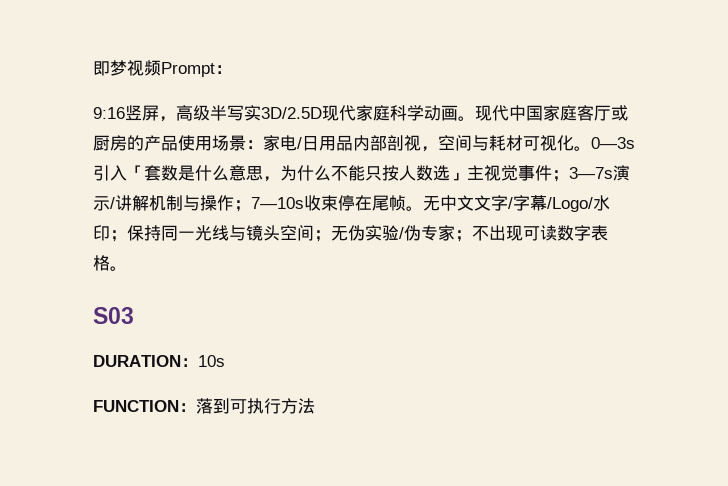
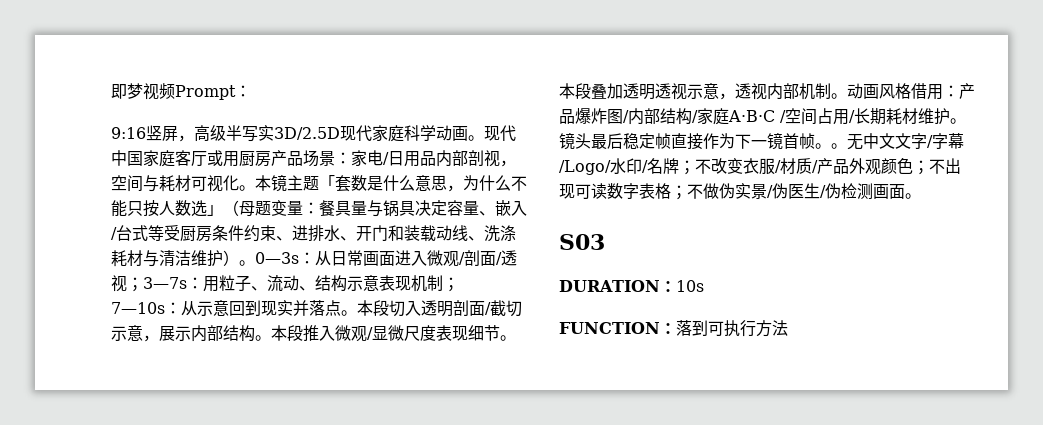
- 现代中国家庭客厅或厨房的产品使用场景：家电/日用品内部剖视，空间与耗材可视化。
+ 现代中国家庭客厅或用厨房产品场景：家电/日用品内部剖视，空间与耗材可视化。
- 0—3s引入「套数是什么意思，为什么不能只按人数选」主视觉事件；3—7s演示/讲解机制与操作；7—10s收束停在尾帧。
+ 本镜主题「套数是什么意思，为什么不能只按人数选」（母题变量：餐具量与锅具决定容量、嵌入/台式等受厨房条件约束、进排水、开门和装载动线、洗涤耗材与清洁维护）。0—3s：从日常画面进入微观/剖面/透视；3—7s：用粒子、流动、结构示意表现机制；7—10s：从示意回到现实并落点。本段切入透明剖面/截切示意，展示内部结构。本段推入微观/显微尺度表现细节。本段叠加透明透视示意，透视内部机制。动画风格借用：产品爆炸图/内部结构/家庭A·B·C /空间占用/长期耗材维护。镜头最后稳定帧直接作为下一镜首帧。。
- 无中文文字/字幕/Logo/水印；保持同一光线与镜头空间；无伪实验/伪专家；不出现可读数字表格。
+ 无中文文字/字幕/Logo/水印/名牌；不改变衣服/材质/产品外观颜色；不出现可读数字表格；不做伪实景/伪医生/伪检测画面。

